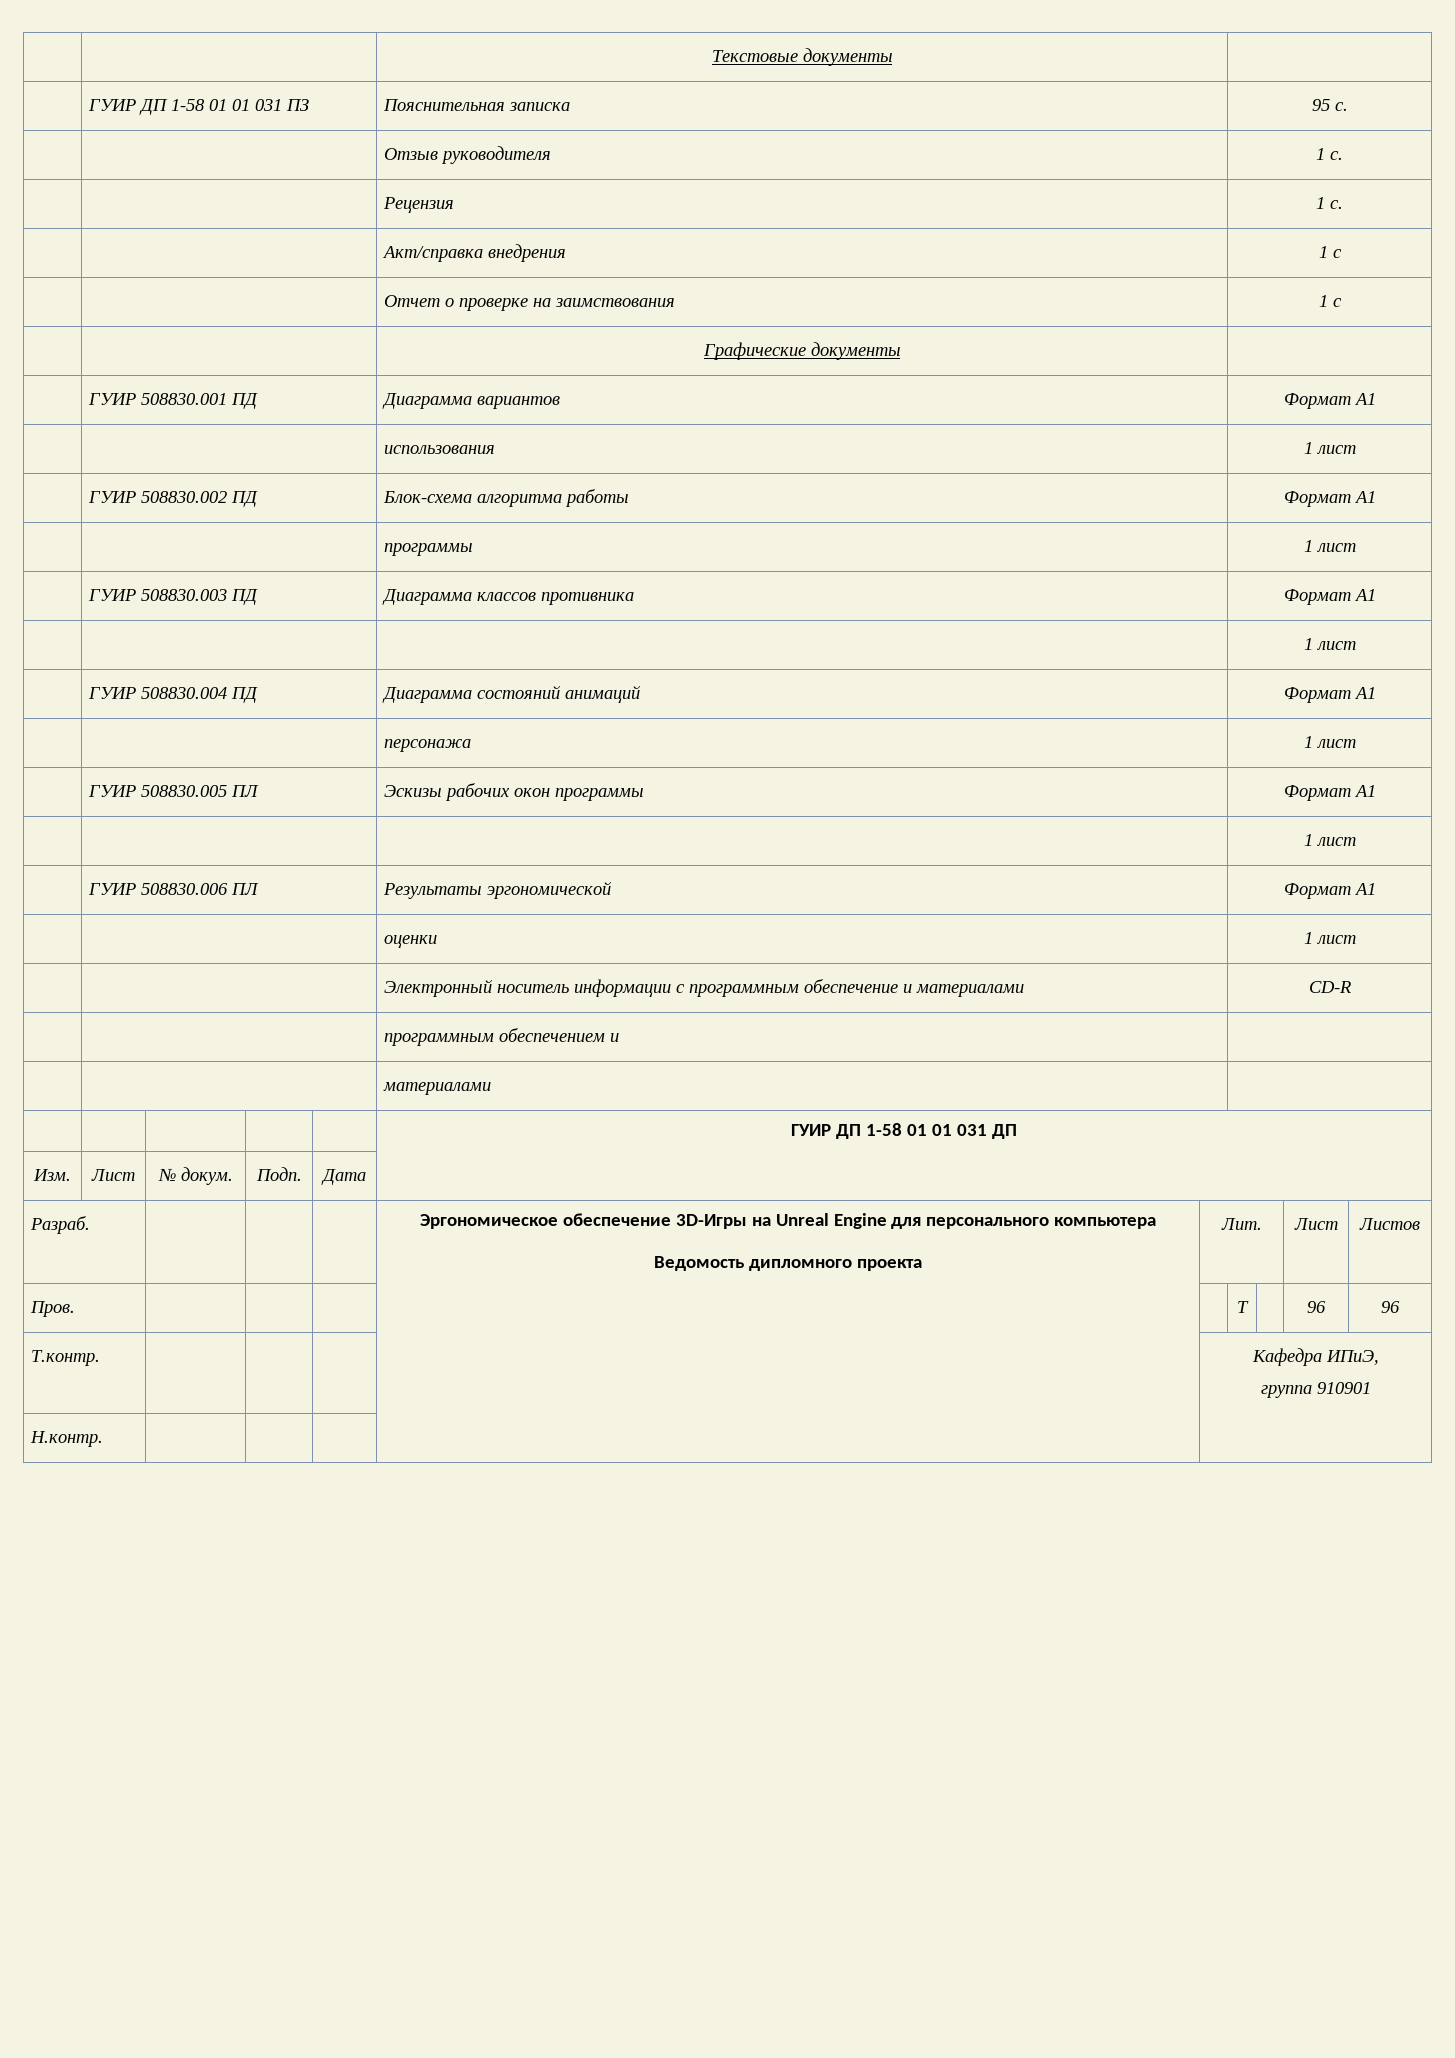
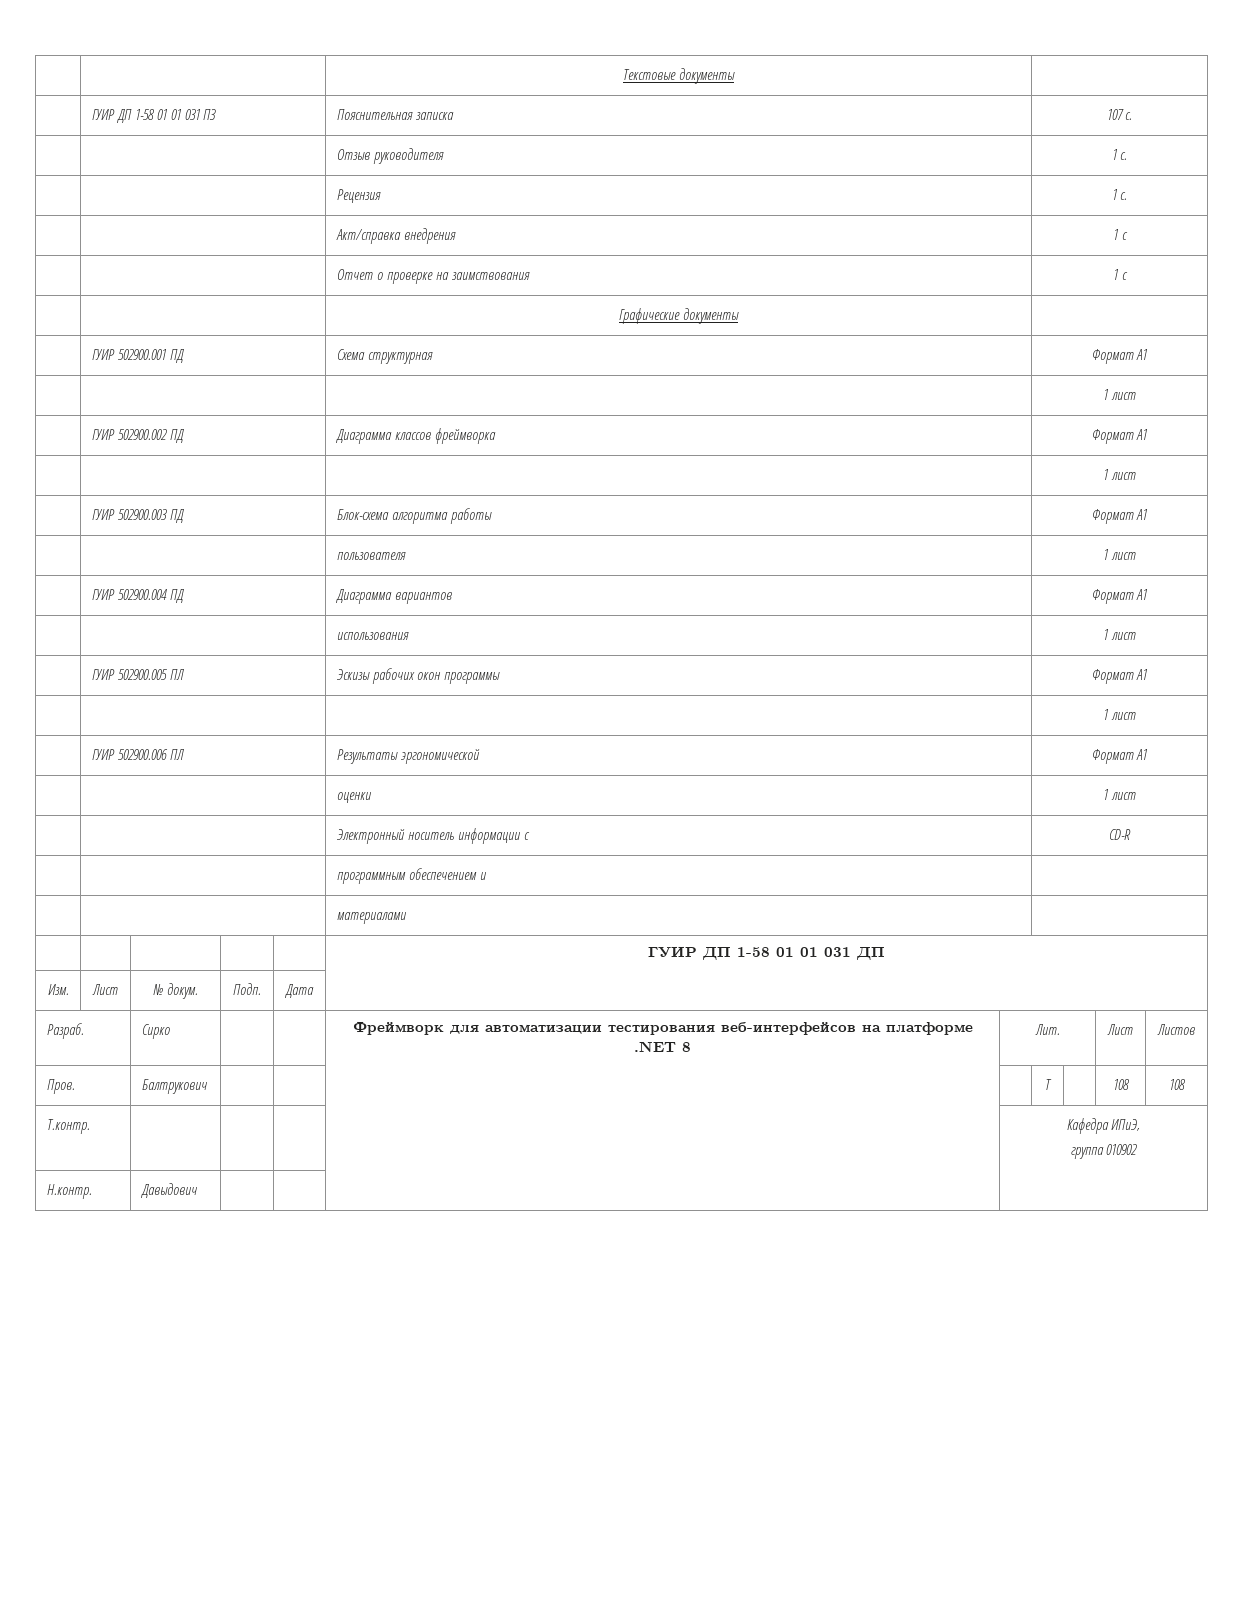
- | ГУИР ДП 1-58 01 01 031 ПЗ | Пояснительная записка | 95 с.
+ | ГУИР ДП 1-58 01 01 031 ПЗ | Пояснительная записка | 107 с.
- | ГУИР 508830.001 ПД | Диаграмма вариантов | Формат А1
+ | ГУИР 502900.001 ПД | Схема структурная | Формат А1
+ | | | 1 лист
+ | ГУИР 502900.002 ПД | Диаграмма классов фреймворка | Формат А1
+ | | | 1 лист
+ | ГУИР 502900.003 ПД | Блок-схема алгоритма работы | Формат А1
+ | | пользователя | 1 лист
+ | ГУИР 502900.004 ПД | Диаграмма вариантов | Формат А1
- | ГУИР 508830.002 ПД | Блок-схема алгоритма работы | Формат А1
- | | программы | 1 лист
- | ГУИР 508830.003 ПД | Диаграмма классов противника | Формат А1
- | | | 1 лист
- | ГУИР 508830.004 ПД | Диаграмма состояний анимаций | Формат А1
- | | персонажа | 1 лист
- | ГУИР 508830.005 ПЛ | Эскизы рабочих окон программы | Формат А1
+ | ГУИР 502900.005 ПЛ | Эскизы рабочих окон программы | Формат А1
- | ГУИР 508830.006 ПЛ | Результаты эргономической | Формат А1
+ | ГУИР 502900.006 ПЛ | Результаты эргономической | Формат А1
- | | Электронный носитель информации с программным обеспечение и материалами | CD-R
+ | | Электронный носитель информации с | CD-R
- Разраб. | | | | Эргономическое обеспечение 3D-Игры на Unreal Engine для персонального компьютера
- Ведомость дипломного проекта | Лит. | Лист | Листов
+ Разраб. | Сирко | | | Фреймворк для автоматизации тестирования веб-интерфейсов на платформе .NET 8 | Лит. | Лист | Листов
- Пров. | | | | | | Т | | 96 | 96
+ Пров. | Балтрукович | | | | | Т | | 108 | 108
  Т.контр. | | | | | Кафедра ИПиЭ,
- группа 910901
+ группа 010902
- Н.контр. | | | | |
+ Н.контр. | Давыдович | | | |

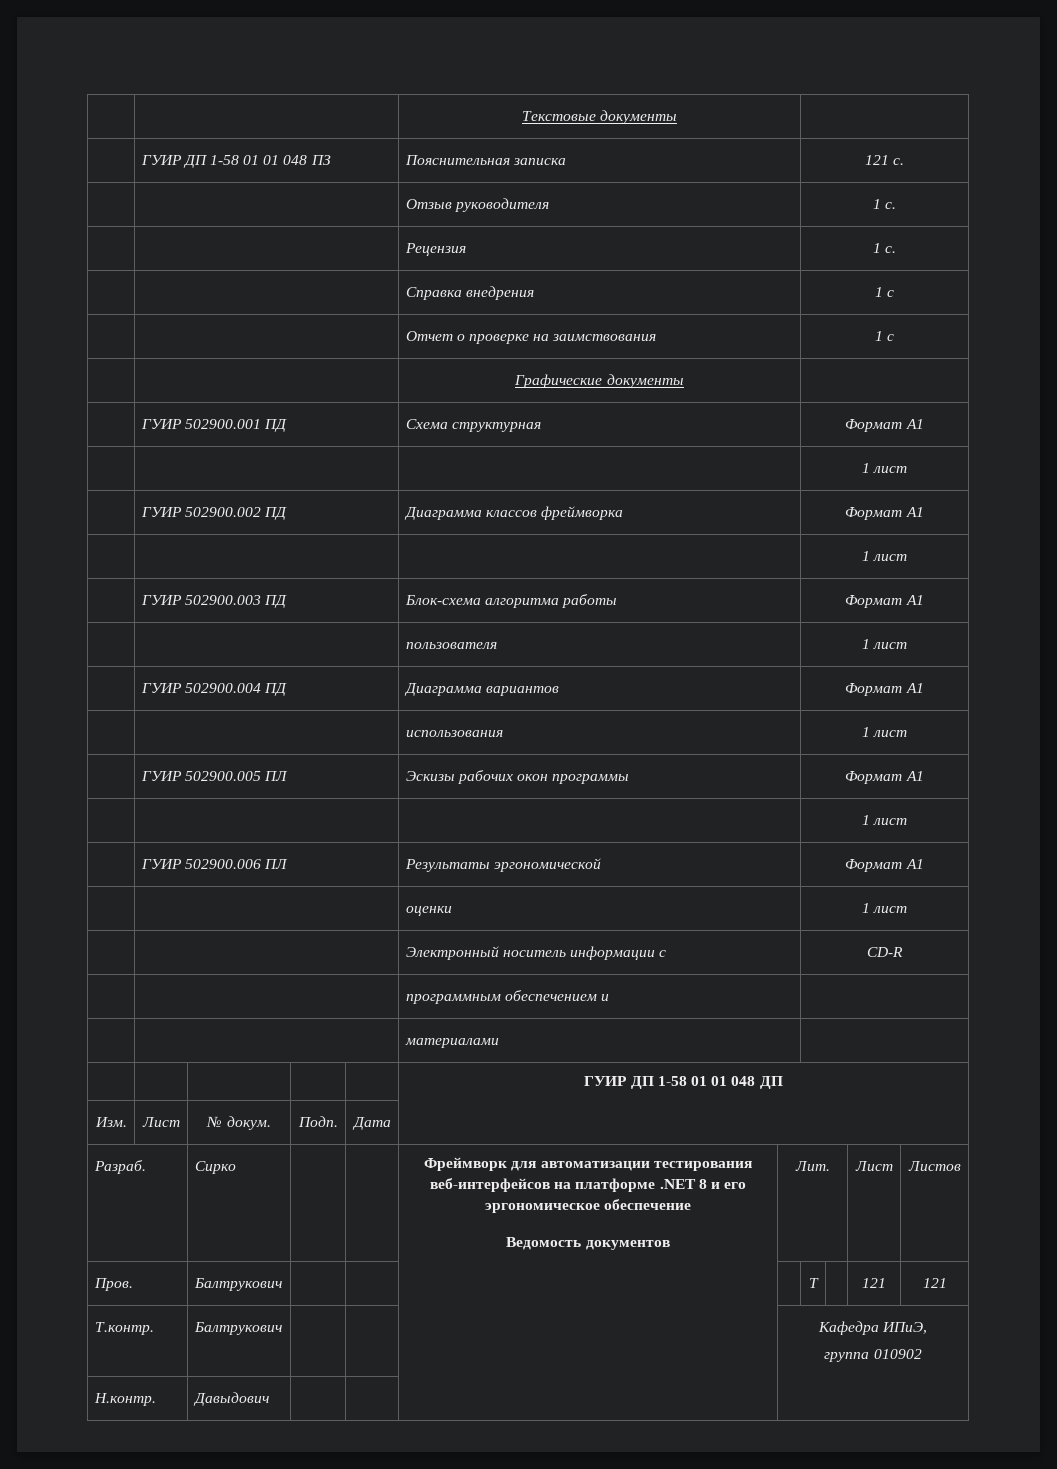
- | ГУИР ДП 1-58 01 01 031 ПЗ | Пояснительная записка | 107 с.
+ | ГУИР ДП 1-58 01 01 048 ПЗ | Пояснительная записка | 121 с.
- | | Акт/справка внедрения | 1 с
+ | | Справка внедрения | 1 с
- | | | | | ГУИР ДП 1-58 01 01 031 ДП
+ | | | | | ГУИР ДП 1-58 01 01 048 ДП
- Разраб. | Сирко | | | Фреймворк для автоматизации тестирования веб-интерфейсов на платформе .NET 8 | Лит. | Лист | Листов
+ Разраб. | Сирко | | | Фреймворк для автоматизации тестирования веб-интерфейсов на платформе .NET 8 и его эргономическое обеспечение
+ Ведомость документов | Лит. | Лист | Листов
- Пров. | Балтрукович | | | | | Т | | 108 | 108
+ Пров. | Балтрукович | | | | | Т | | 121 | 121
- Т.контр. | | | | | Кафедра ИПиЭ,
+ Т.контр. | Балтрукович | | | | Кафедра ИПиЭ,

